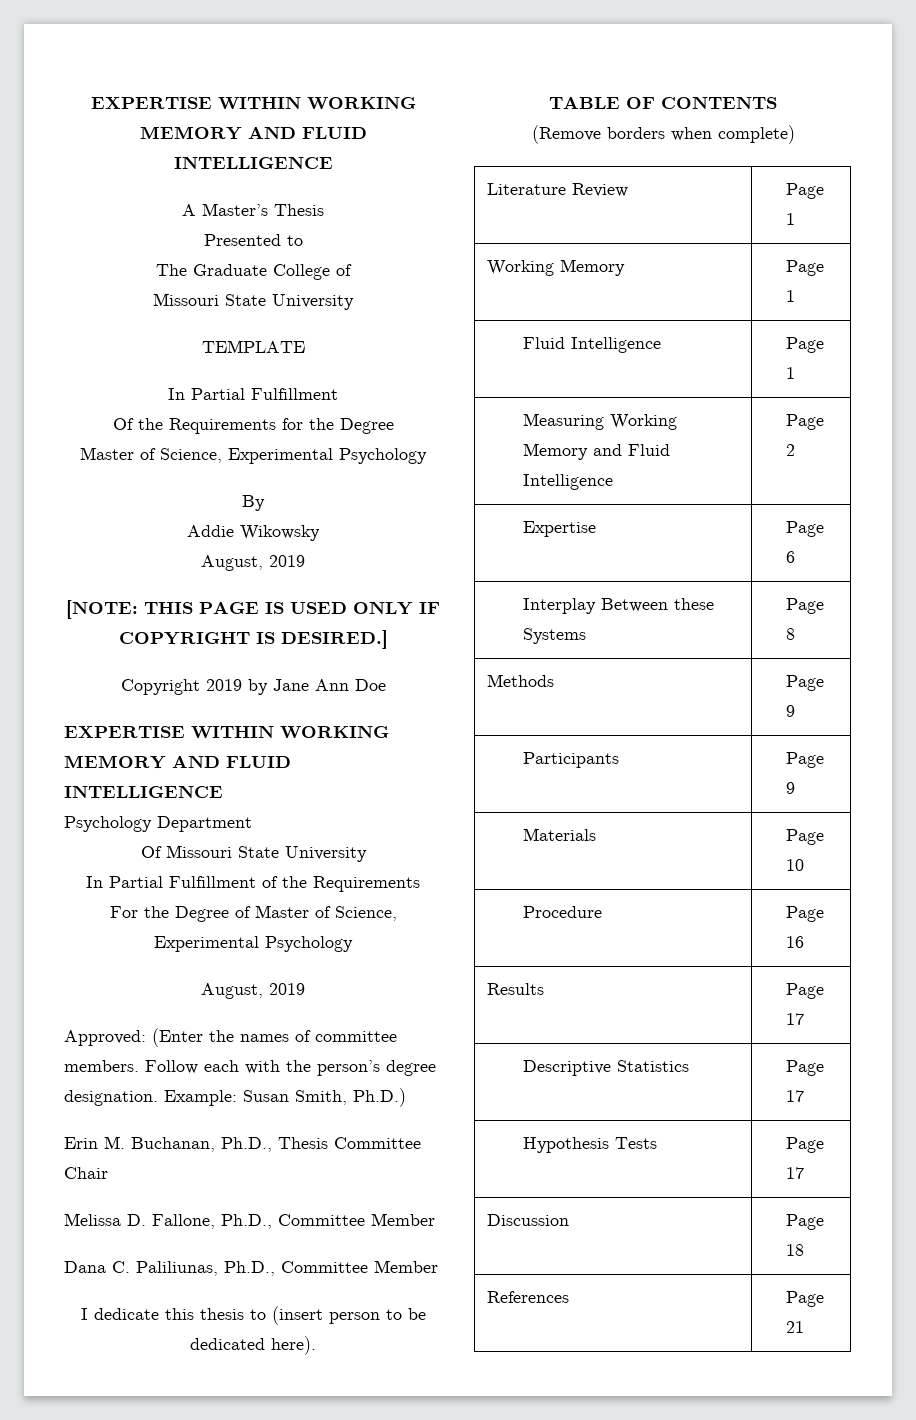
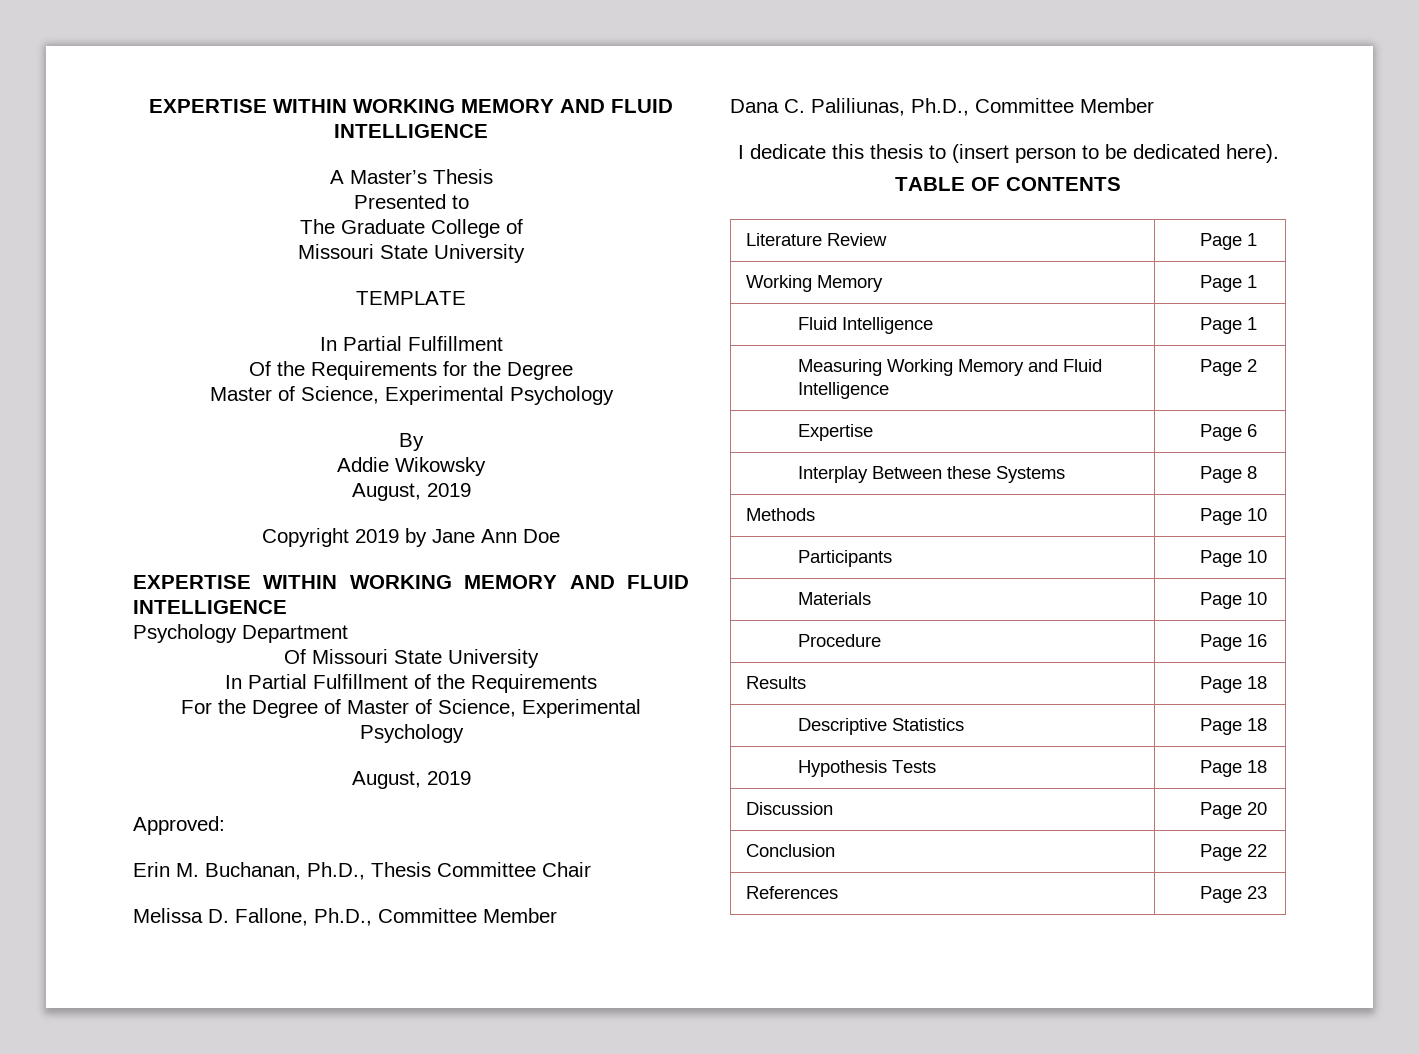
- [NOTE: THIS PAGE IS USED ONLY IF COPYRIGHT IS DESIRED.]
- Approved: (Enter the names of committee members. Follow each with the person’s degree designation. Example: Susan Smith, Ph.D.)
+ Approved:
- (Remove borders when complete)
- Methods | Page 9
+ Methods | Page 10
- Participants | Page 9
+ Participants | Page 10
- Results | Page 17
+ Results | Page 18
- Descriptive Statistics | Page 17
+ Descriptive Statistics | Page 18
- Hypothesis Tests | Page 17
+ Hypothesis Tests | Page 18
- Discussion | Page 18
+ Discussion | Page 20
+ Conclusion | Page 22
- References | Page 21
+ References | Page 23

